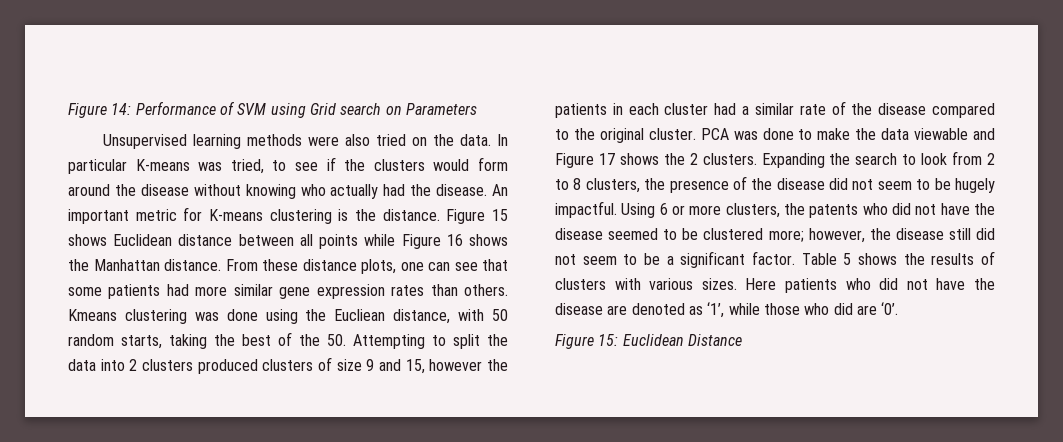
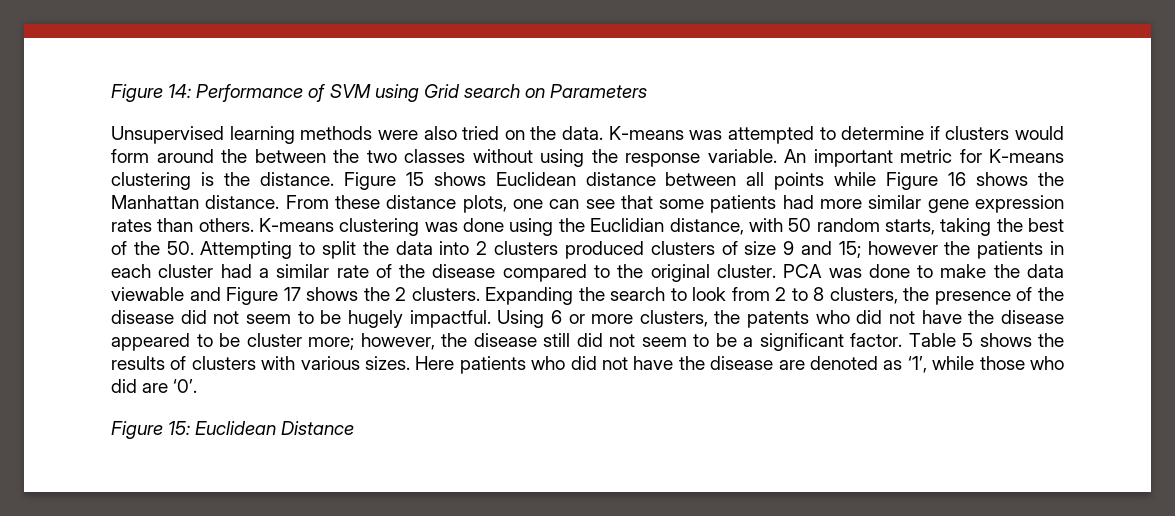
- In particular K-means was tried, to see if the clusters would form around the disease without knowing who actually had the disease.
+ K-means was attempted to determine if clusters would form around the between the two classes without using the response variable.
- Kmeans clustering was done using the Eucliean distance, with 50 random starts, taking the best of the 50. Attempting to split the data into 2 clusters produced clusters of size 9 and 15, however the patients in each cluster had a similar rate of the disease compared to the original cluster.
+ K-means clustering was done using the Euclidian distance, with 50 random starts, taking the best of the 50. Attempting to split the data into 2 clusters produced clusters of size 9 and 15; however the patients in each cluster had a similar rate of the disease compared to the original cluster.
- Using 6 or more clusters, the patents who did not have the disease seemed to be clustered more; however, the disease still did not seem to be a significant factor.
+ Using 6 or more clusters, the patents who did not have the disease appeared to be cluster more; however, the disease still did not seem to be a significant factor.

